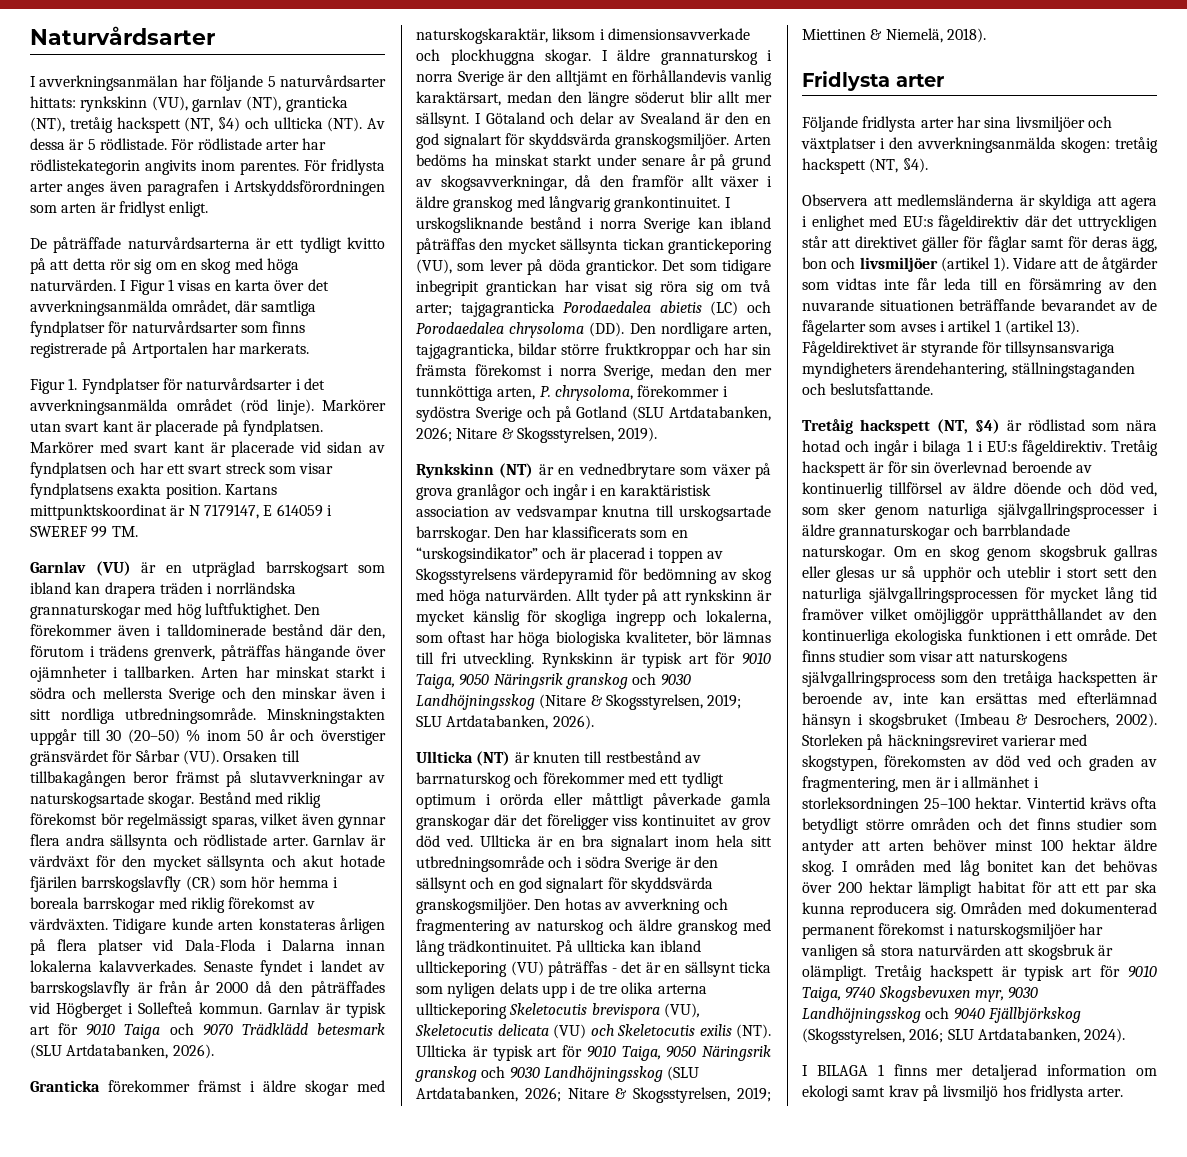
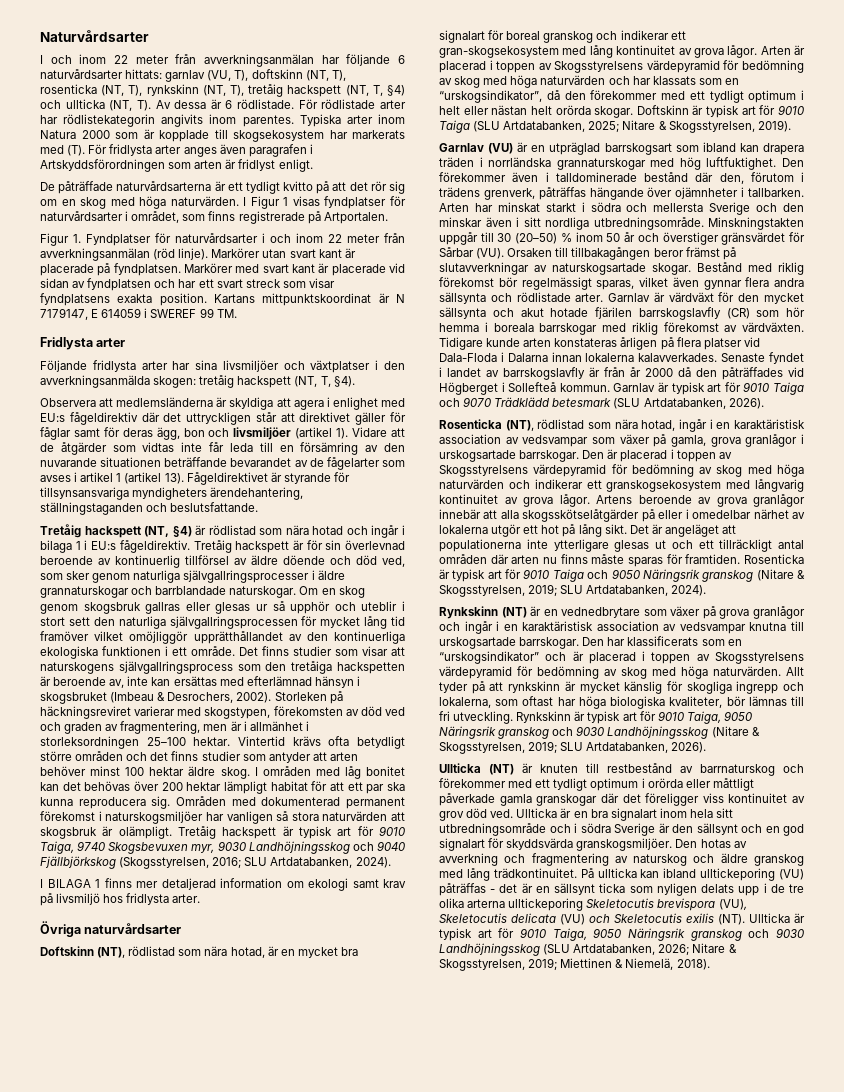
- I avverkningsanmälan har följande 5 naturvårdsarter hittats: rynkskinn (VU), garnlav (NT), granticka (NT), tretåig hackspett (NT, §4) och ullticka (NT). Av dessa är 5 rödlistade.
+ I och inom 22 meter från avverkningsanmälan har följande 6 naturvårdsarter hittats: garnlav (VU, T), doftskinn (NT, T), rosenticka (NT, T), rynkskinn (NT, T), tretåig hackspett (NT, T, §4) och ullticka (NT, T). Av dessa är 6 rödlistade.
- För fridlysta arter anges även paragrafen i Artskyddsförordningen som arten är fridlyst enligt.
+ Typiska arter inom Natura 2000 som är kopplade till skogsekosystem har markerats med (T). För fridlysta arter anges även paragrafen i Artskyddsförordningen som arten är fridlyst enligt.
- De påträffade naturvårdsarterna är ett tydligt kvitto på att detta rör sig om en skog med höga naturvärden.
+ De påträffade naturvårdsarterna är ett tydligt kvitto på att det rör sig om en skog med höga naturvärden.
- I Figur 1 visas en karta över det avverkningsanmälda området, där samtliga fyndplatser för naturvårdsarter som finns registrerade på Artportalen har markerats.
+ I Figur 1 visas fyndplatser för naturvårdsarter i området, som finns registrerade på Artportalen.
- Figur 1. Fyndplatser för naturvårdsarter i det avverkningsanmälda området (röd linje).
+ Figur 1. Fyndplatser för naturvårdsarter i och inom 22 meter från avverkningsanmälan (röd linje).
- Garnlav (VU) är en utpräglad barrskogsart som ibland kan drapera träden i norrländska grannaturskogar med hög luftfuktighet. Den förekommer även i talldominerade bestånd där den, förutom i trädens grenverk, påträffas hängande över ojämnheter i tallbarken. Arten har minskat starkt i södra och mellersta Sverige och den minskar även i sitt nordliga utbredningsområde. Minskningstakten uppgår till 30 (20–50) % inom 50 år och överstiger gränsvärdet för Sårbar (VU). Orsaken till tillbakagången beror främst på slutavverkningar av naturskogsartade skogar. Bestånd med riklig förekomst bör regelmässigt sparas, vilket även gynnar flera andra sällsynta och rödlistade arter. Garnlav är värdväxt för den mycket sällsynta och akut hotade fjärilen barrskogslavfly (CR) som hör hemma i boreala barrskogar med riklig förekomst av värdväxten. Tidigare kunde arten konstateras årligen på flera platser vid Dala-Floda i Dalarna innan lokalerna kalavverkades. Senaste fyndet i landet av barrskogslavfly är från år 2000 då den påträffades vid Högberget i Sollefteå kommun. Garnlav är typisk art för 9010 Taiga och 9070 Trädklädd betesmark (SLU Artdatabanken, 2026).
- Granticka förekommer främst i äldre skogar med naturskogskaraktär, liksom i dimensionsavverkade och plockhuggna skogar. I äldre grannaturskog i norra Sverige är den alltjämt en förhållandevis vanlig karaktärsart, medan den längre söderut blir allt mer sällsynt. I Götaland och delar av Svealand är den en god signalart för skyddsvärda granskogsmiljöer. Arten bedöms ha minskat starkt under senare år på grund av skogsavverkningar, då den framför allt växer i äldre granskog med långvarig grankontinuitet. I urskogsliknande bestånd i norra Sverige kan ibland påträffas den mycket sällsynta tickan grantickeporing (VU), som lever på döda grantickor. Det som tidigare inbegripit grantickan har visat sig röra sig om två arter; tajgagranticka Porodaedalea abietis (LC) och Porodaedalea chrysoloma (DD). Den nordligare arten, tajgagranticka, bildar större fruktkroppar och har sin främsta förekomst i norra Sverige, medan den mer tunnköttiga arten, P. chrysoloma, förekommer i sydöstra Sverige och på Gotland (SLU Artdatabanken, 2026; Nitare & Skogsstyrelsen, 2019).
- Rynkskinn (NT) är en vednedbrytare som växer på grova granlågor och ingår i en karaktäristisk association av vedsvampar knutna till urskogsartade barrskogar. Den har klassificerats som en “urskogsindikator” och är placerad i toppen av Skogsstyrelsens värdepyramid för bedömning av skog med höga naturvärden. Allt tyder på att rynkskinn är mycket känslig för skogliga ingrepp och lokalerna, som oftast har höga biologiska kvaliteter, bör lämnas till fri utveckling. Rynkskinn är typisk art för 9010 Taiga, 9050 Näringsrik granskog och 9030 Landhöjningsskog (Nitare & Skogsstyrelsen, 2019; SLU Artdatabanken, 2026).
- Ullticka (NT) är knuten till restbestånd av barrnaturskog och förekommer med ett tydligt optimum i orörda eller måttligt påverkade gamla granskogar där det föreligger viss kontinuitet av grov död ved. Ullticka är en bra signalart inom hela sitt utbredningsområde och i södra Sverige är den sällsynt och en god signalart för skyddsvärda granskogsmiljöer. Den hotas av avverkning och fragmentering av naturskog och äldre granskog med lång trädkontinuitet. På ullticka kan ibland ulltickeporing (VU) påträffas - det är en sällsynt ticka som nyligen delats upp i de tre olika arterna ulltickeporing Skeletocutis brevispora (VU), Skeletocutis delicata (VU) och Skeletocutis exilis (NT). Ullticka är typisk art för 9010 Taiga, 9050 Näringsrik granskog och 9030 Landhöjningsskog (SLU Artdatabanken, 2026; Nitare & Skogsstyrelsen, 2019; Miettinen & Niemelä, 2018).
- Följande fridlysta arter har sina livsmiljöer och växtplatser i den avverkningsanmälda skogen: tretåig hackspett (NT, §4).
+ Följande fridlysta arter har sina livsmiljöer och växtplatser i den avverkningsanmälda skogen: tretåig hackspett (NT, T, §4).
+ Övriga naturvårdsarter
+ Doftskinn (NT), rödlistad som nära hotad, är en mycket bra signalart för boreal granskog och indikerar ett gran-skogsekosystem med lång kontinuitet av grova lågor. Arten är placerad i toppen av Skogsstyrelsens värdepyramid för bedömning av skog med höga naturvärden och har klassats som en “urskogsindikator”, då den förekommer med ett tydligt optimum i helt eller nästan helt orörda skogar. Doftskinn är typisk art för 9010 Taiga (SLU Artdatabanken, 2025; Nitare & Skogsstyrelsen, 2019).
+ Garnlav (VU) är en utpräglad barrskogsart som ibland kan drapera träden i norrländska grannaturskogar med hög luftfuktighet. Den förekommer även i talldominerade bestånd där den, förutom i trädens grenverk, påträffas hängande över ojämnheter i tallbarken. Arten har minskat starkt i södra och mellersta Sverige och den minskar även i sitt nordliga utbredningsområde. Minskningstakten uppgår till 30 (20–50) % inom 50 år och överstiger gränsvärdet för Sårbar (VU). Orsaken till tillbakagången beror främst på slutavverkningar av naturskogsartade skogar. Bestånd med riklig förekomst bör regelmässigt sparas, vilket även gynnar flera andra sällsynta och rödlistade arter. Garnlav är värdväxt för den mycket sällsynta och akut hotade fjärilen barrskogslavfly (CR) som hör hemma i boreala barrskogar med riklig förekomst av värdväxten. Tidigare kunde arten konstateras årligen på flera platser vid Dala-Floda i Dalarna innan lokalerna kalavverkades. Senaste fyndet i landet av barrskogslavfly är från år 2000 då den påträffades vid Högberget i Sollefteå kommun. Garnlav är typisk art för 9010 Taiga och 9070 Trädklädd betesmark (SLU Artdatabanken, 2026).
+ Rosenticka (NT), rödlistad som nära hotad, ingår i en karaktäristisk association av vedsvampar som växer på gamla, grova granlågor i urskogsartade barrskogar. Den är placerad i toppen av Skogsstyrelsens värdepyramid för bedömning av skog med höga naturvärden och indikerar ett granskogsekosystem med långvarig kontinuitet av grova lågor. Artens beroende av grova granlågor innebär att alla skogsskötselåtgärder på eller i omedelbar närhet av lokalerna utgör ett hot på lång sikt. Det är angeläget att populationerna inte ytterligare glesas ut och ett tillräckligt antal områden där arten nu finns måste sparas för framtiden. Rosenticka är typisk art för 9010 Taiga och 9050 Näringsrik granskog (Nitare & Skogsstyrelsen, 2019; SLU Artdatabanken, 2024).
+ Rynkskinn (NT) är en vednedbrytare som växer på grova granlågor och ingår i en karaktäristisk association av vedsvampar knutna till urskogsartade barrskogar. Den har klassificerats som en “urskogsindikator” och är placerad i toppen av Skogsstyrelsens värdepyramid för bedömning av skog med höga naturvärden. Allt tyder på att rynkskinn är mycket känslig för skogliga ingrepp och lokalerna, som oftast har höga biologiska kvaliteter, bör lämnas till fri utveckling. Rynkskinn är typisk art för 9010 Taiga, 9050 Näringsrik granskog och 9030 Landhöjningsskog (Nitare & Skogsstyrelsen, 2019; SLU Artdatabanken, 2026).
+ Ullticka (NT) är knuten till restbestånd av barrnaturskog och förekommer med ett tydligt optimum i orörda eller måttligt påverkade gamla granskogar där det föreligger viss kontinuitet av grov död ved. Ullticka är en bra signalart inom hela sitt utbredningsområde och i södra Sverige är den sällsynt och en god signalart för skyddsvärda granskogsmiljöer. Den hotas av avverkning och fragmentering av naturskog och äldre granskog med lång trädkontinuitet. På ullticka kan ibland ulltickeporing (VU) påträffas - det är en sällsynt ticka som nyligen delats upp i de tre olika arterna ulltickeporing Skeletocutis brevispora (VU), Skeletocutis delicata (VU) och Skeletocutis exilis (NT). Ullticka är typisk art för 9010 Taiga, 9050 Näringsrik granskog och 9030 Landhöjningsskog (SLU Artdatabanken, 2026; Nitare & Skogsstyrelsen, 2019; Miettinen & Niemelä, 2018).

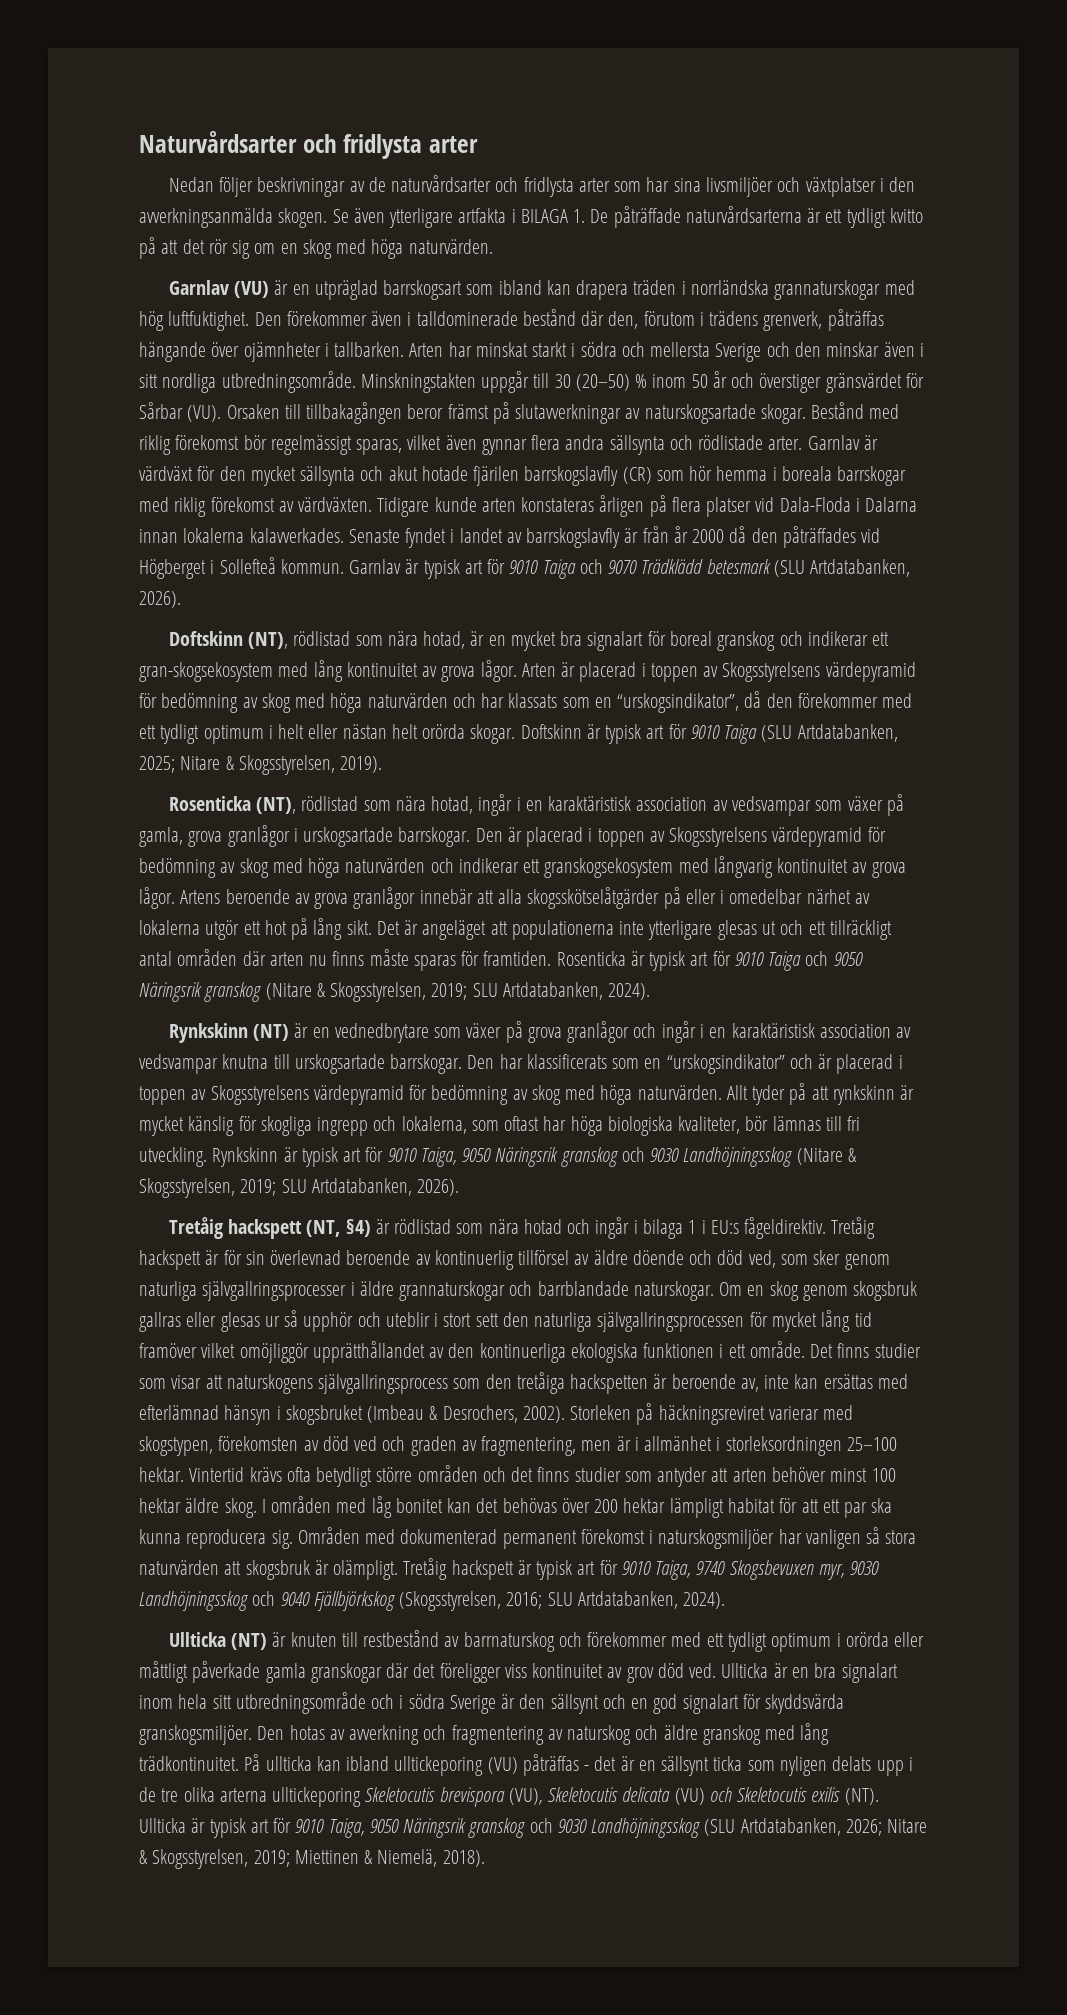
- Naturvårdsarter
- I och inom 22 meter från avverkningsanmälan har följande 6 naturvårdsarter hittats: garnlav (VU, T), doftskinn (NT, T), rosenticka (NT, T), rynkskinn (NT, T), tretåig hackspett (NT, T, §4) och ullticka (NT, T). Av dessa är 6 rödlistade. För rödlistade arter har rödlistekategorin angivits inom parentes. Typiska arter inom Natura 2000 som är kopplade till skogsekosystem har markerats med (T). För fridlysta arter anges även paragrafen i Artskyddsförordningen som arten är fridlyst enligt.
- De påträffade naturvårdsarterna är ett tydligt kvitto på att det rör sig om en skog med höga naturvärden. I Figur 1 visas fyndplatser för naturvårdsarter i området, som finns registrerade på Artportalen.
- Figur 1. Fyndplatser för naturvårdsarter i och inom 22 meter från avverkningsanmälan (röd linje). Markörer utan svart kant är placerade på fyndplatsen. Markörer med svart kant är placerade vid sidan av fyndplatsen och har ett svart streck som visar fyndplatsens exakta position. Kartans mittpunktskoordinat är N 7179147, E 614059 i SWEREF 99 TM.
- Fridlysta arter
- Följande fridlysta arter har sina livsmiljöer och växtplatser i den avverkningsanmälda skogen: tretåig hackspett (NT, T, §4).
- Observera att medlemsländerna är skyldiga att agera i enlighet med EU:s fågeldirektiv där det uttryckligen står att direktivet gäller för fåglar samt för deras ägg, bon och livsmiljöer (artikel 1). Vidare att de åtgärder som vidtas inte får leda till en försämring av den nuvarande situationen beträffande bevarandet av de fågelarter som avses i artikel 1 (artikel 13). Fågeldirektivet är styrande för tillsynsansvariga myndigheters ärendehantering, ställningstaganden och beslutsfattande.
+ Naturvårdsarter och fridlysta arter
+ Nedan följer beskrivningar av de naturvårdsarter och fridlysta arter som har sina livsmiljöer och växtplatser i den avverkningsanmälda skogen. Se även ytterligare artfakta i BILAGA 1. De påträffade naturvårdsarterna är ett tydligt kvitto på att det rör sig om en skog med höga naturvärden.
+ Garnlav (VU) är en utpräglad barrskogsart som ibland kan drapera träden i norrländska grannaturskogar med hög luftfuktighet. Den förekommer även i talldominerade bestånd där den, förutom i trädens grenverk, påträffas hängande över ojämnheter i tallbarken. Arten har minskat starkt i södra och mellersta Sverige och den minskar även i sitt nordliga utbredningsområde. Minskningstakten uppgår till 30 (20–50) % inom 50 år och överstiger gränsvärdet för Sårbar (VU). Orsaken till tillbakagången beror främst på slutavverkningar av naturskogsartade skogar. Bestånd med riklig förekomst bör regelmässigt sparas, vilket även gynnar flera andra sällsynta och rödlistade arter. Garnlav är värdväxt för den mycket sällsynta och akut hotade fjärilen barrskogslavfly (CR) som hör hemma i boreala barrskogar med riklig förekomst av värdväxten. Tidigare kunde arten konstateras årligen på flera platser vid Dala-Floda i Dalarna innan lokalerna kalavverkades. Senaste fyndet i landet av barrskogslavfly är från år 2000 då den påträffades vid Högberget i Sollefteå kommun. Garnlav är typisk art för 9010 Taiga och 9070 Trädklädd betesmark (SLU Artdatabanken, 2026).
+ Doftskinn (NT), rödlistad som nära hotad, är en mycket bra signalart för boreal granskog och indikerar ett gran-skogsekosystem med lång kontinuitet av grova lågor. Arten är placerad i toppen av Skogsstyrelsens värdepyramid för bedömning av skog med höga naturvärden och har klassats som en “urskogsindikator”, då den förekommer med ett tydligt optimum i helt eller nästan helt orörda skogar. Doftskinn är typisk art för 9010 Taiga (SLU Artdatabanken, 2025; Nitare & Skogsstyrelsen, 2019).
+ Rosenticka (NT), rödlistad som nära hotad, ingår i en karaktäristisk association av vedsvampar som växer på gamla, grova granlågor i urskogsartade barrskogar. Den är placerad i toppen av Skogsstyrelsens värdepyramid för bedömning av skog med höga naturvärden och indikerar ett granskogsekosystem med långvarig kontinuitet av grova lågor. Artens beroende av grova granlågor innebär att alla skogsskötselåtgärder på eller i omedelbar närhet av lokalerna utgör ett hot på lång sikt. Det är angeläget att populationerna inte ytterligare glesas ut och ett tillräckligt antal områden där arten nu finns måste sparas för framtiden. Rosenticka är typisk art för 9010 Taiga och 9050 Näringsrik granskog (Nitare & Skogsstyrelsen, 2019; SLU Artdatabanken, 2024).
+ Rynkskinn (NT) är en vednedbrytare som växer på grova granlågor och ingår i en karaktäristisk association av vedsvampar knutna till urskogsartade barrskogar. Den har klassificerats som en “urskogsindikator” och är placerad i toppen av Skogsstyrelsens värdepyramid för bedömning av skog med höga naturvärden. Allt tyder på att rynkskinn är mycket känslig för skogliga ingrepp och lokalerna, som oftast har höga biologiska kvaliteter, bör lämnas till fri utveckling. Rynkskinn är typisk art för 9010 Taiga, 9050 Näringsrik granskog och 9030 Landhöjningsskog (Nitare & Skogsstyrelsen, 2019; SLU Artdatabanken, 2026).
- I BILAGA 1 finns mer detaljerad information om ekologi samt krav på livsmiljö hos fridlysta arter.
- Övriga naturvårdsarter
- Doftskinn (NT), rödlistad som nära hotad, är en mycket bra signalart för boreal granskog och indikerar ett gran-skogsekosystem med lång kontinuitet av grova lågor. Arten är placerad i toppen av Skogsstyrelsens värdepyramid för bedömning av skog med höga naturvärden och har klassats som en “urskogsindikator”, då den förekommer med ett tydligt optimum i helt eller nästan helt orörda skogar. Doftskinn är typisk art för 9010 Taiga (SLU Artdatabanken, 2025; Nitare & Skogsstyrelsen, 2019).
- Garnlav (VU) är en utpräglad barrskogsart som ibland kan drapera träden i norrländska grannaturskogar med hög luftfuktighet. Den förekommer även i talldominerade bestånd där den, förutom i trädens grenverk, påträffas hängande över ojämnheter i tallbarken. Arten har minskat starkt i södra och mellersta Sverige och den minskar även i sitt nordliga utbredningsområde. Minskningstakten uppgår till 30 (20–50) % inom 50 år och överstiger gränsvärdet för Sårbar (VU). Orsaken till tillbakagången beror främst på slutavverkningar av naturskogsartade skogar. Bestånd med riklig förekomst bör regelmässigt sparas, vilket även gynnar flera andra sällsynta och rödlistade arter. Garnlav är värdväxt för den mycket sällsynta och akut hotade fjärilen barrskogslavfly (CR) som hör hemma i boreala barrskogar med riklig förekomst av värdväxten. Tidigare kunde arten konstateras årligen på flera platser vid Dala-Floda i Dalarna innan lokalerna kalavverkades. Senaste fyndet i landet av barrskogslavfly är från år 2000 då den påträffades vid Högberget i Sollefteå kommun. Garnlav är typisk art för 9010 Taiga och 9070 Trädklädd betesmark (SLU Artdatabanken, 2026).
- Rosenticka (NT), rödlistad som nära hotad, ingår i en karaktäristisk association av vedsvampar som växer på gamla, grova granlågor i urskogsartade barrskogar. Den är placerad i toppen av Skogsstyrelsens värdepyramid för bedömning av skog med höga naturvärden och indikerar ett granskogsekosystem med långvarig kontinuitet av grova lågor. Artens beroende av grova granlågor innebär att alla skogsskötselåtgärder på eller i omedelbar närhet av lokalerna utgör ett hot på lång sikt. Det är angeläget att populationerna inte ytterligare glesas ut och ett tillräckligt antal områden där arten nu finns måste sparas för framtiden. Rosenticka är typisk art för 9010 Taiga och 9050 Näringsrik granskog (Nitare & Skogsstyrelsen, 2019; SLU Artdatabanken, 2024).
- Rynkskinn (NT) är en vednedbrytare som växer på grova granlågor och ingår i en karaktäristisk association av vedsvampar knutna till urskogsartade barrskogar. Den har klassificerats som en “urskogsindikator” och är placerad i toppen av Skogsstyrelsens värdepyramid för bedömning av skog med höga naturvärden. Allt tyder på att rynkskinn är mycket känslig för skogliga ingrepp och lokalerna, som oftast har höga biologiska kvaliteter, bör lämnas till fri utveckling. Rynkskinn är typisk art för 9010 Taiga, 9050 Näringsrik granskog och 9030 Landhöjningsskog (Nitare & Skogsstyrelsen, 2019; SLU Artdatabanken, 2026).

